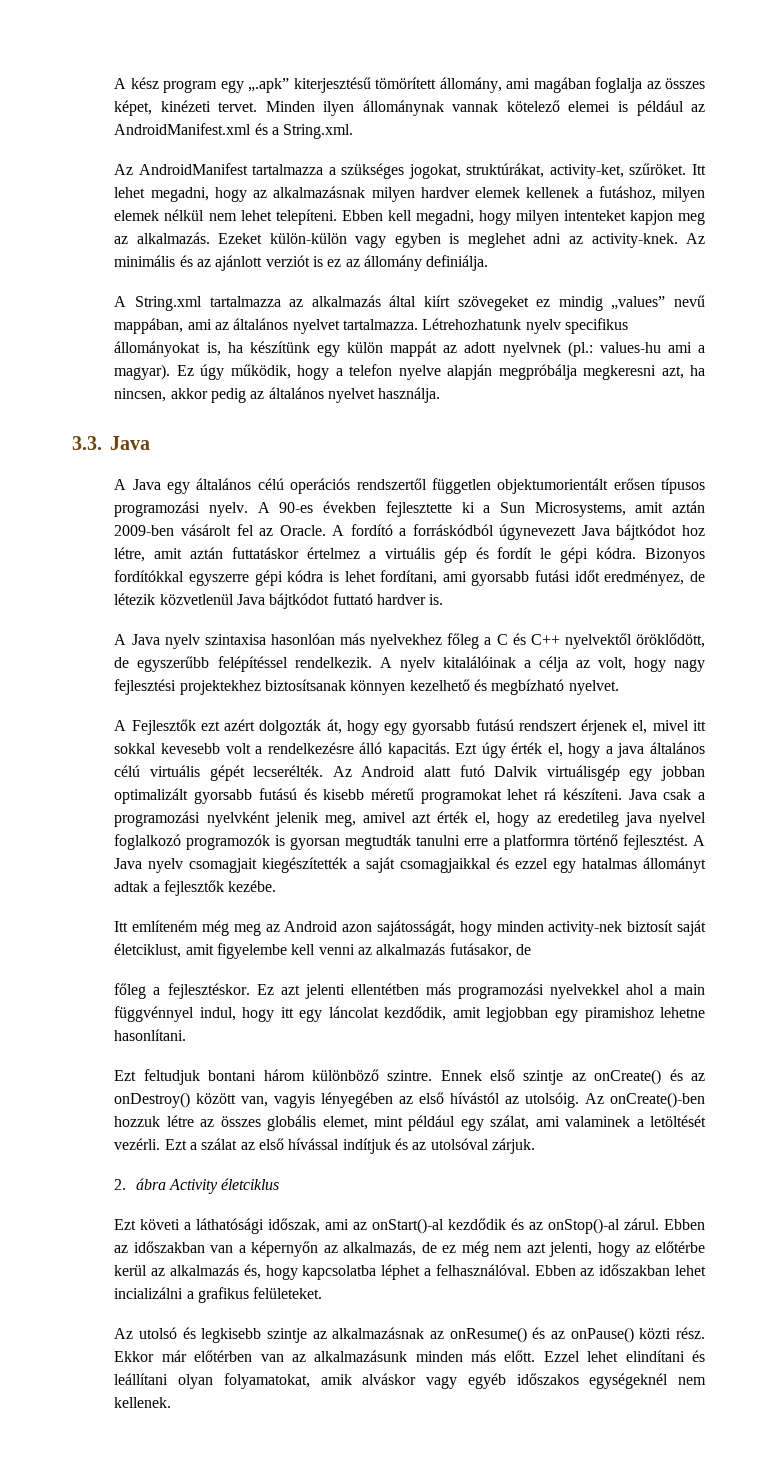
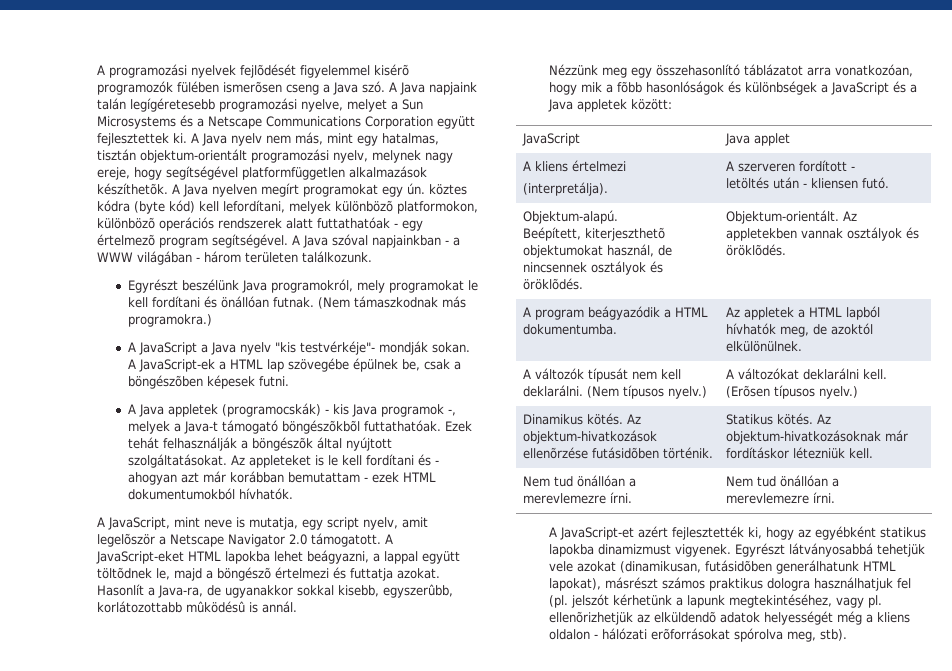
- A kész program egy „.apk” kiterjesztésű tömörített állomány, ami magában foglalja az összes képet, kinézeti tervet. Minden ilyen állománynak vannak kötelező elemei is például az AndroidManifest.xml és a String.xml.
- Az AndroidManifest tartalmazza a szükséges jogokat, struktúrákat, activity-ket, szűröket. Itt lehet megadni, hogy az alkalmazásnak milyen hardver elemek kellenek a futáshoz, milyen elemek nélkül nem lehet telepíteni. Ebben kell megadni, hogy milyen intenteket kapjon meg az alkalmazás. Ezeket külön-külön vagy egyben is meglehet adni az activity-knek. Az minimális és az ajánlott verziót is ez az állomány definiálja.
- A String.xml tartalmazza az alkalmazás által kiírt szövegeket ez mindig „values” nevű mappában, ami az általános nyelvet tartalmazza. Létrehozhatunk nyelv specifikus állományokat is, ha készítünk egy külön mappát az adott nyelvnek (pl.: values-hu ami a magyar). Ez úgy működik, hogy a telefon nyelve alapján megpróbálja megkeresni azt, ha nincsen, akkor pedig az általános nyelvet használja.
- 3.3. Java
- A Java egy általános célú operációs rendszertől független objektumorientált erősen típusos programozási nyelv. A 90-es években fejlesztette ki a Sun Microsystems, amit aztán 2009-ben vásárolt fel az Oracle. A fordító a forráskódból úgynevezett Java bájtkódot hoz létre, amit aztán futtatáskor értelmez a virtuális gép és fordít le gépi kódra. Bizonyos fordítókkal egyszerre gépi kódra is lehet fordítani, ami gyorsabb futási időt eredményez, de létezik közvetlenül Java bájtkódot futtató hardver is.
- A Java nyelv szintaxisa hasonlóan más nyelvekhez főleg a C és C++ nyelvektől öröklődött, de egyszerűbb felépítéssel rendelkezik. A nyelv kitalálóinak a célja az volt, hogy nagy fejlesztési projektekhez biztosítsanak könnyen kezelhető és megbízható nyelvet.
- A Fejlesztők ezt azért dolgozták át, hogy egy gyorsabb futású rendszert érjenek el, mivel itt sokkal kevesebb volt a rendelkezésre álló kapacitás. Ezt úgy érték el, hogy a java általános célú virtuális gépét lecserélték. Az Android alatt futó Dalvik virtuálisgép egy jobban optimalizált gyorsabb futású és kisebb méretű programokat lehet rá készíteni. Java csak a programozási nyelvként jelenik meg, amivel azt érték el, hogy az eredetileg java nyelvel foglalkozó programozók is gyorsan megtudták tanulni erre a platformra történő fejlesztést. A Java nyelv csomagjait kiegészítették a saját csomagjaikkal és ezzel egy hatalmas állományt adtak a fejlesztők kezébe.
- Itt említeném még meg az Android azon sajátosságát, hogy minden activity-nek biztosít saját életciklust, amit figyelembe kell venni az alkalmazás futásakor, de
- főleg a fejlesztéskor. Ez azt jelenti ellentétben más programozási nyelvekkel ahol a main függvénnyel indul, hogy itt egy láncolat kezdődik, amit legjobban egy piramishoz lehetne hasonlítani.
- Ezt feltudjuk bontani három különböző szintre. Ennek első szintje az onCreate() és az onDestroy() között van, vagyis lényegében az első hívástól az utolsóig. Az onCreate()-ben hozzuk létre az összes globális elemet, mint például egy szálat, ami valaminek a letöltését vezérli. Ezt a szálat az első hívással indítjuk és az utolsóval zárjuk.
- 2. ábra Activity életciklus
- Ezt követi a láthatósági időszak, ami az onStart()-al kezdődik és az onStop()-al zárul. Ebben az időszakban van a képernyőn az alkalmazás, de ez még nem azt jelenti, hogy az előtérbe kerül az alkalmazás és, hogy kapcsolatba léphet a felhasználóval. Ebben az időszakban lehet incializálni a grafikus felületeket.
- Az utolsó és legkisebb szintje az alkalmazásnak az onResume() és az onPause() közti rész. Ekkor már előtérben van az alkalmazásunk minden más előtt. Ezzel lehet elindítani és leállítani olyan folyamatokat, amik alváskor vagy egyéb időszakos egységeknél nem kellenek.
+ A programozási nyelvek fejlõdését figyelemmel kisérõ programozók fülében ismerõsen cseng a Java szó. A Java napjaink talán legígéretesebb programozási nyelve, melyet a Sun Microsystems és a Netscape Communications Corporation együtt fejlesztettek ki. A Java nyelv nem más, mint egy hatalmas, tisztán objektum-orientált programozási nyelv, melynek nagy ereje, hogy segítségével platformfüggetlen alkalmazások készíthetõk. A Java nyelven megírt programokat egy ún. köztes kódra (byte kód) kell lefordítani, melyek különbözõ platformokon, különbözõ operációs rendszerek alatt futtathatóak - egy értelmezõ program segítségével. A Java szóval napjainkban - a WWW világában - három területen találkozunk.
+ Egyrészt beszélünk Java programokról, mely programokat le kell fordítani és önállóan futnak. (Nem támaszkodnak más programokra.)
+ A JavaScript a Java nyelv "kis testvérkéje"- mondják sokan. A JavaScript-ek a HTML lap szövegébe épülnek be, csak a böngészõben képesek futni.
+ A Java appletek (programocskák) - kis Java programok -, melyek a Java-t támogató böngészõkbõl futtathatóak. Ezek tehát felhasználják a böngészõk által nyújtott szolgáltatásokat. Az appleteket is le kell fordítani és - ahogyan azt már korábban bemutattam - ezek HTML dokumentumokból hívhatók.
+ A JavaScript, mint neve is mutatja, egy script nyelv, amit legelõször a Netscape Navigator 2.0 támogatott. A JavaScript-eket HTML lapokba lehet beágyazni, a lappal együtt töltõdnek le, majd a böngészõ értelmezi és futtatja azokat. Hasonlít a Java-ra, de ugyanakkor sokkal kisebb, egyszerûbb, korlátozottabb mûködésû is annál.
+ Nézzünk meg egy összehasonlító táblázatot arra vonatkozóan, hogy mik a fõbb hasonlóságok és különbségek a JavaScript és a Java appletek között:
+ JavaScript | Java applet
+ A kliens értelmezi
+ (interpretálja). | A szerveren fordított -
+ letöltés után - kliensen futó.
+ Objektum-alapú.
+ Beépített, kiterjeszthetõ objektumokat használ, de nincsennek osztályok és öröklõdés. | Objektum-orientált. Az appletekben vannak osztályok és öröklõdés.
+ A program beágyazódik a HTML dokumentumba. | Az appletek a HTML lapból hívhatók meg, de azoktól elkülönülnek.
+ A változók típusát nem kell deklarálni. (Nem típusos nyelv.) | A változókat deklarálni kell. (Erõsen típusos nyelv.)
+ Dinamikus kötés. Az objektum-hivatkozások ellenõrzése futásidõben történik. | Statikus kötés. Az objektum-hivatkozásoknak már fordításkor létezniük kell.
+ Nem tud önállóan a merevlemezre írni. | Nem tud önállóan a merevlemezre írni.
+ A JavaScript-et azért fejlesztették ki, hogy az egyébként statikus lapokba dinamizmust vigyenek. Egyrészt látványosabbá tehetjük vele azokat (dinamikusan, futásidõben generálhatunk HTML lapokat), másrészt számos praktikus dologra használhatjuk fel (pl. jelszót kérhetünk a lapunk megtekintéséhez, vagy pl. ellenõrizhetjük az elküldendõ adatok helyességét még a kliens oldalon - hálózati erõforrásokat spórolva meg, stb).

